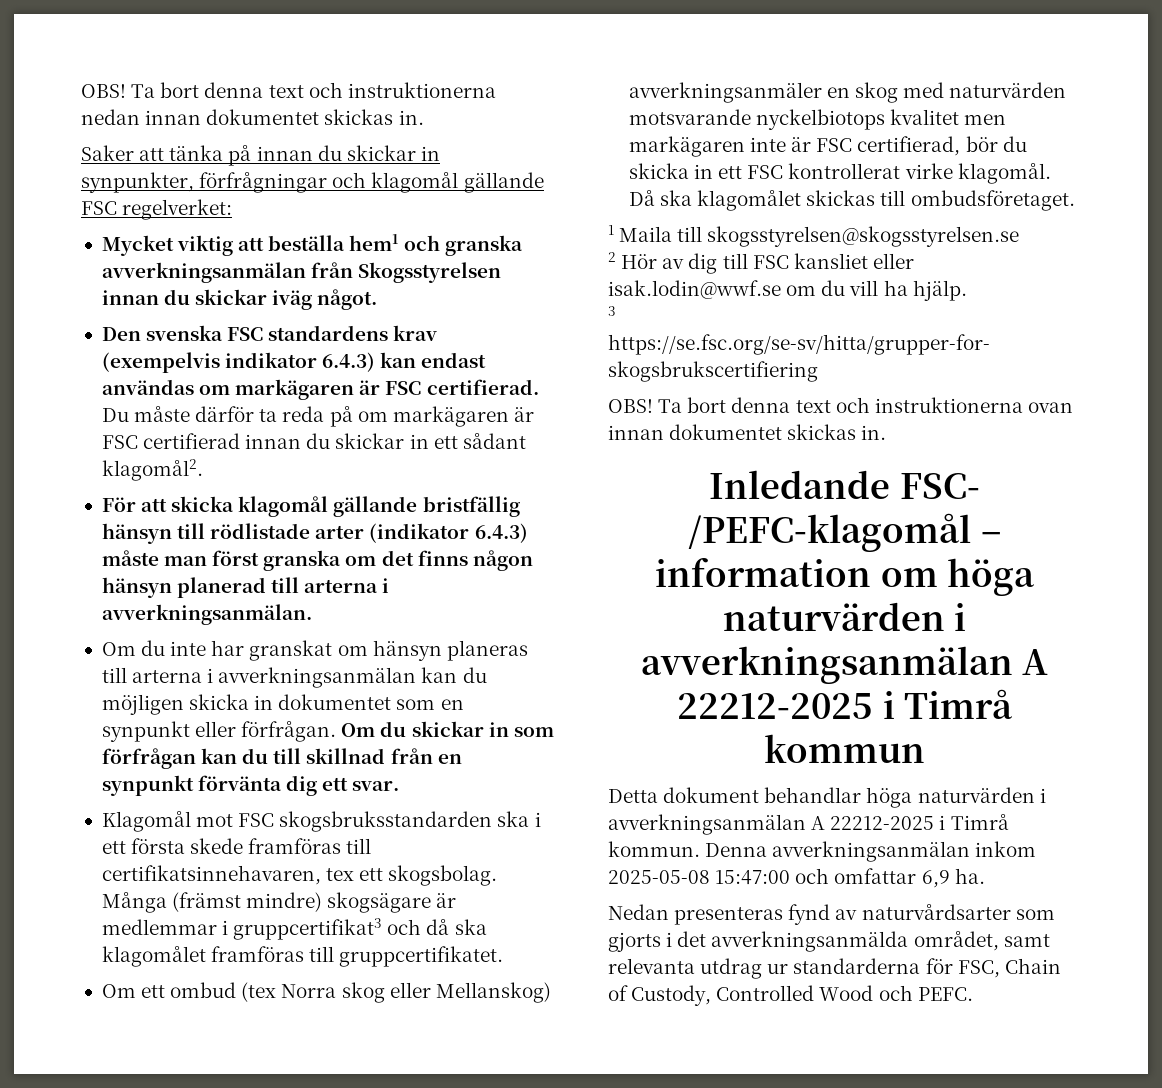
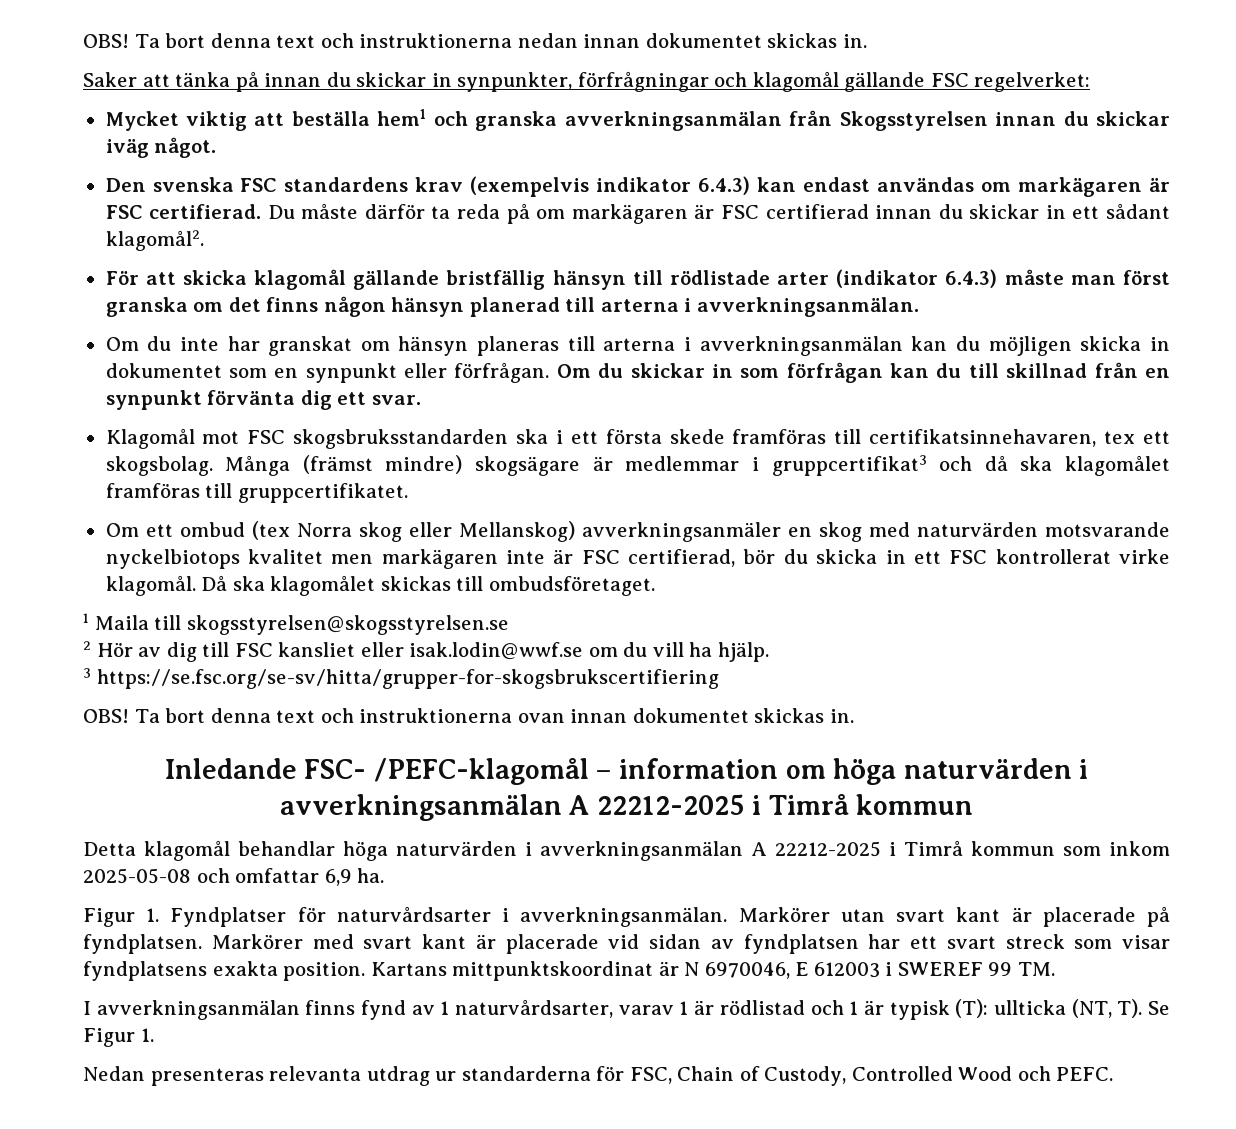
- Detta dokument behandlar höga naturvärden i avverkningsanmälan A 22212-2025 i Timrå kommun. Denna avverkningsanmälan inkom 2025-05-08 15:47:00 och omfattar 6,9 ha.
+ Detta klagomål behandlar höga naturvärden i avverkningsanmälan A 22212-2025 i Timrå kommun som inkom 2025-05-08 och omfattar 6,9 ha.
- Nedan presenteras fynd av naturvårdsarter som gjorts i det avverkningsanmälda området, samt relevanta utdrag ur standarderna för FSC, Chain of Custody, Controlled Wood och PEFC.
+ Figur 1. Fyndplatser för naturvårdsarter i avverkningsanmälan. Markörer utan svart kant är placerade på fyndplatsen. Markörer med svart kant är placerade vid sidan av fyndplatsen har ett svart streck som visar fyndplatsens exakta position. Kartans mittpunktskoordinat är N 6970046, E 612003 i SWEREF 99 TM.
+ I avverkningsanmälan finns fynd av 1 naturvårdsarter, varav 1 är rödlistad och 1 är typisk (T): ullticka (NT, T). Se Figur 1.
+ Nedan presenteras relevanta utdrag ur standarderna för FSC, Chain of Custody, Controlled Wood och PEFC.

